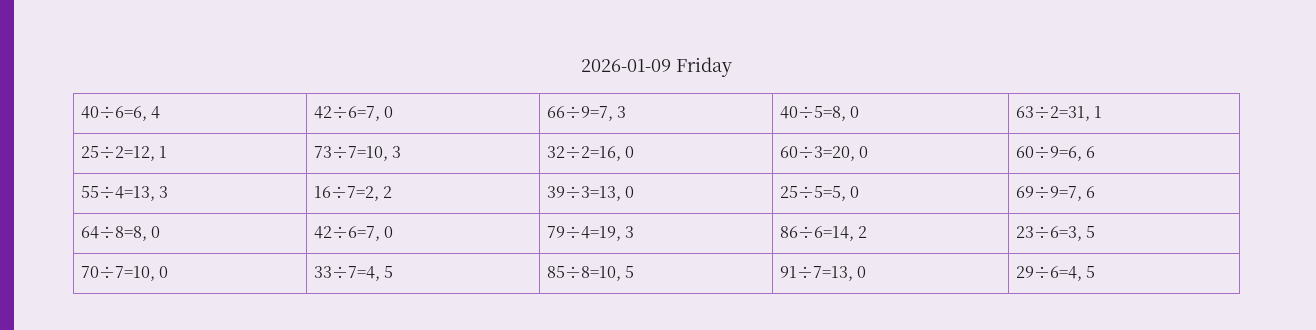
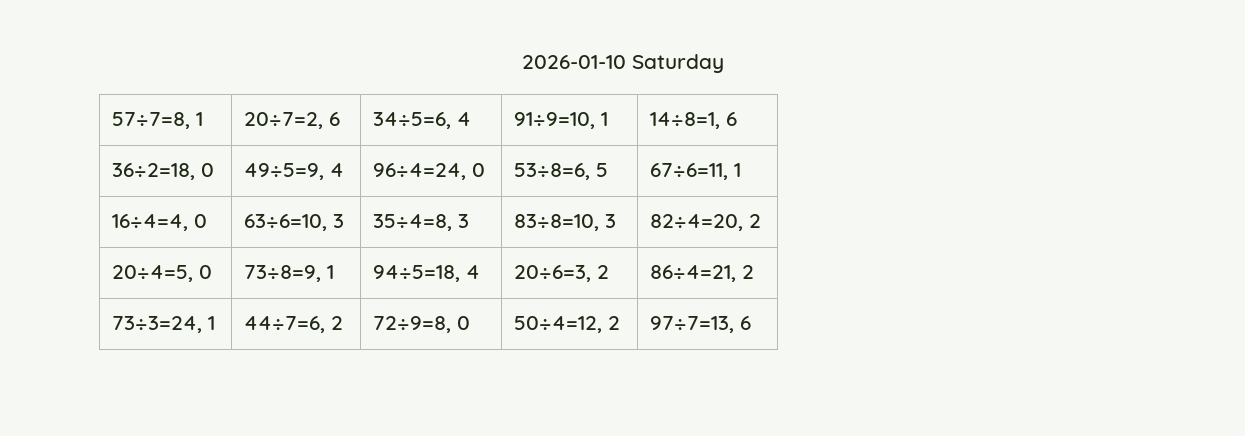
- 2026-01-09 Friday
- 40÷6=6, 4 | 42÷6=7, 0 | 66÷9=7, 3 | 40÷5=8, 0 | 63÷2=31, 1
- 25÷2=12, 1 | 73÷7=10, 3 | 32÷2=16, 0 | 60÷3=20, 0 | 60÷9=6, 6
- 55÷4=13, 3 | 16÷7=2, 2 | 39÷3=13, 0 | 25÷5=5, 0 | 69÷9=7, 6
- 64÷8=8, 0 | 42÷6=7, 0 | 79÷4=19, 3 | 86÷6=14, 2 | 23÷6=3, 5
- 70÷7=10, 0 | 33÷7=4, 5 | 85÷8=10, 5 | 91÷7=13, 0 | 29÷6=4, 5
+ 2026-01-10 Saturday
+ 57÷7=8, 1 | 20÷7=2, 6 | 34÷5=6, 4 | 91÷9=10, 1 | 14÷8=1, 6
+ 36÷2=18, 0 | 49÷5=9, 4 | 96÷4=24, 0 | 53÷8=6, 5 | 67÷6=11, 1
+ 16÷4=4, 0 | 63÷6=10, 3 | 35÷4=8, 3 | 83÷8=10, 3 | 82÷4=20, 2
+ 20÷4=5, 0 | 73÷8=9, 1 | 94÷5=18, 4 | 20÷6=3, 2 | 86÷4=21, 2
+ 73÷3=24, 1 | 44÷7=6, 2 | 72÷9=8, 0 | 50÷4=12, 2 | 97÷7=13, 6

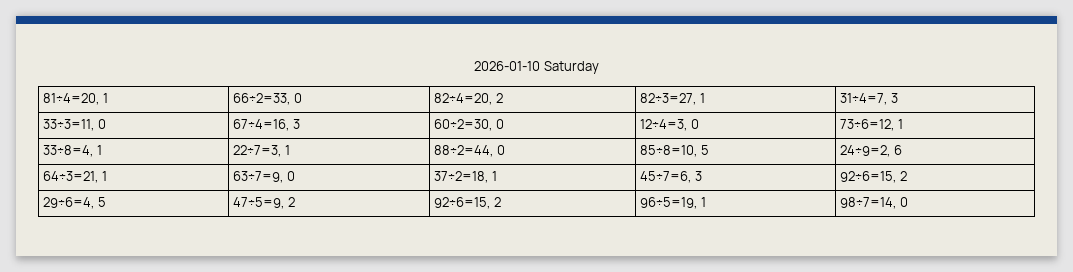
- 57÷7=8, 1 | 20÷7=2, 6 | 34÷5=6, 4 | 91÷9=10, 1 | 14÷8=1, 6
- 36÷2=18, 0 | 49÷5=9, 4 | 96÷4=24, 0 | 53÷8=6, 5 | 67÷6=11, 1
- 16÷4=4, 0 | 63÷6=10, 3 | 35÷4=8, 3 | 83÷8=10, 3 | 82÷4=20, 2
- 20÷4=5, 0 | 73÷8=9, 1 | 94÷5=18, 4 | 20÷6=3, 2 | 86÷4=21, 2
- 73÷3=24, 1 | 44÷7=6, 2 | 72÷9=8, 0 | 50÷4=12, 2 | 97÷7=13, 6
+ 81÷4=20, 1 | 66÷2=33, 0 | 82÷4=20, 2 | 82÷3=27, 1 | 31÷4=7, 3
+ 33÷3=11, 0 | 67÷4=16, 3 | 60÷2=30, 0 | 12÷4=3, 0 | 73÷6=12, 1
+ 33÷8=4, 1 | 22÷7=3, 1 | 88÷2=44, 0 | 85÷8=10, 5 | 24÷9=2, 6
+ 64÷3=21, 1 | 63÷7=9, 0 | 37÷2=18, 1 | 45÷7=6, 3 | 92÷6=15, 2
+ 29÷6=4, 5 | 47÷5=9, 2 | 92÷6=15, 2 | 96÷5=19, 1 | 98÷7=14, 0

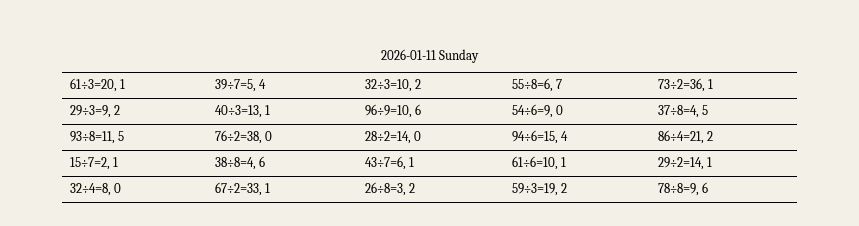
- 2026-01-10 Saturday
- 81÷4=20, 1 | 66÷2=33, 0 | 82÷4=20, 2 | 82÷3=27, 1 | 31÷4=7, 3
- 33÷3=11, 0 | 67÷4=16, 3 | 60÷2=30, 0 | 12÷4=3, 0 | 73÷6=12, 1
- 33÷8=4, 1 | 22÷7=3, 1 | 88÷2=44, 0 | 85÷8=10, 5 | 24÷9=2, 6
- 64÷3=21, 1 | 63÷7=9, 0 | 37÷2=18, 1 | 45÷7=6, 3 | 92÷6=15, 2
- 29÷6=4, 5 | 47÷5=9, 2 | 92÷6=15, 2 | 96÷5=19, 1 | 98÷7=14, 0
+ 2026-01-11 Sunday
+ 61÷3=20, 1 | 39÷7=5, 4 | 32÷3=10, 2 | 55÷8=6, 7 | 73÷2=36, 1
+ 29÷3=9, 2 | 40÷3=13, 1 | 96÷9=10, 6 | 54÷6=9, 0 | 37÷8=4, 5
+ 93÷8=11, 5 | 76÷2=38, 0 | 28÷2=14, 0 | 94÷6=15, 4 | 86÷4=21, 2
+ 15÷7=2, 1 | 38÷8=4, 6 | 43÷7=6, 1 | 61÷6=10, 1 | 29÷2=14, 1
+ 32÷4=8, 0 | 67÷2=33, 1 | 26÷8=3, 2 | 59÷3=19, 2 | 78÷8=9, 6

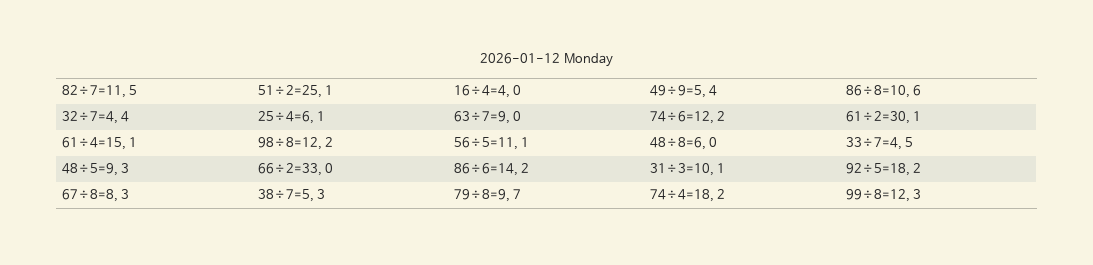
- 2026-01-11 Sunday
- 61÷3=20, 1 | 39÷7=5, 4 | 32÷3=10, 2 | 55÷8=6, 7 | 73÷2=36, 1
- 29÷3=9, 2 | 40÷3=13, 1 | 96÷9=10, 6 | 54÷6=9, 0 | 37÷8=4, 5
- 93÷8=11, 5 | 76÷2=38, 0 | 28÷2=14, 0 | 94÷6=15, 4 | 86÷4=21, 2
- 15÷7=2, 1 | 38÷8=4, 6 | 43÷7=6, 1 | 61÷6=10, 1 | 29÷2=14, 1
- 32÷4=8, 0 | 67÷2=33, 1 | 26÷8=3, 2 | 59÷3=19, 2 | 78÷8=9, 6
+ 2026-01-12 Monday
+ 82÷7=11, 5 | 51÷2=25, 1 | 16÷4=4, 0 | 49÷9=5, 4 | 86÷8=10, 6
+ 32÷7=4, 4 | 25÷4=6, 1 | 63÷7=9, 0 | 74÷6=12, 2 | 61÷2=30, 1
+ 61÷4=15, 1 | 98÷8=12, 2 | 56÷5=11, 1 | 48÷8=6, 0 | 33÷7=4, 5
+ 48÷5=9, 3 | 66÷2=33, 0 | 86÷6=14, 2 | 31÷3=10, 1 | 92÷5=18, 2
+ 67÷8=8, 3 | 38÷7=5, 3 | 79÷8=9, 7 | 74÷4=18, 2 | 99÷8=12, 3

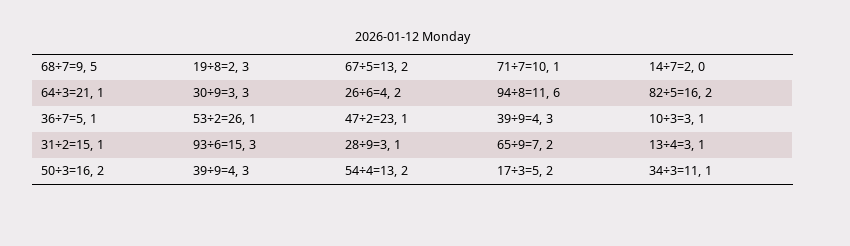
- 82÷7=11, 5 | 51÷2=25, 1 | 16÷4=4, 0 | 49÷9=5, 4 | 86÷8=10, 6
- 32÷7=4, 4 | 25÷4=6, 1 | 63÷7=9, 0 | 74÷6=12, 2 | 61÷2=30, 1
- 61÷4=15, 1 | 98÷8=12, 2 | 56÷5=11, 1 | 48÷8=6, 0 | 33÷7=4, 5
- 48÷5=9, 3 | 66÷2=33, 0 | 86÷6=14, 2 | 31÷3=10, 1 | 92÷5=18, 2
- 67÷8=8, 3 | 38÷7=5, 3 | 79÷8=9, 7 | 74÷4=18, 2 | 99÷8=12, 3
+ 68÷7=9, 5 | 19÷8=2, 3 | 67÷5=13, 2 | 71÷7=10, 1 | 14÷7=2, 0
+ 64÷3=21, 1 | 30÷9=3, 3 | 26÷6=4, 2 | 94÷8=11, 6 | 82÷5=16, 2
+ 36÷7=5, 1 | 53÷2=26, 1 | 47÷2=23, 1 | 39÷9=4, 3 | 10÷3=3, 1
+ 31÷2=15, 1 | 93÷6=15, 3 | 28÷9=3, 1 | 65÷9=7, 2 | 13÷4=3, 1
+ 50÷3=16, 2 | 39÷9=4, 3 | 54÷4=13, 2 | 17÷3=5, 2 | 34÷3=11, 1

